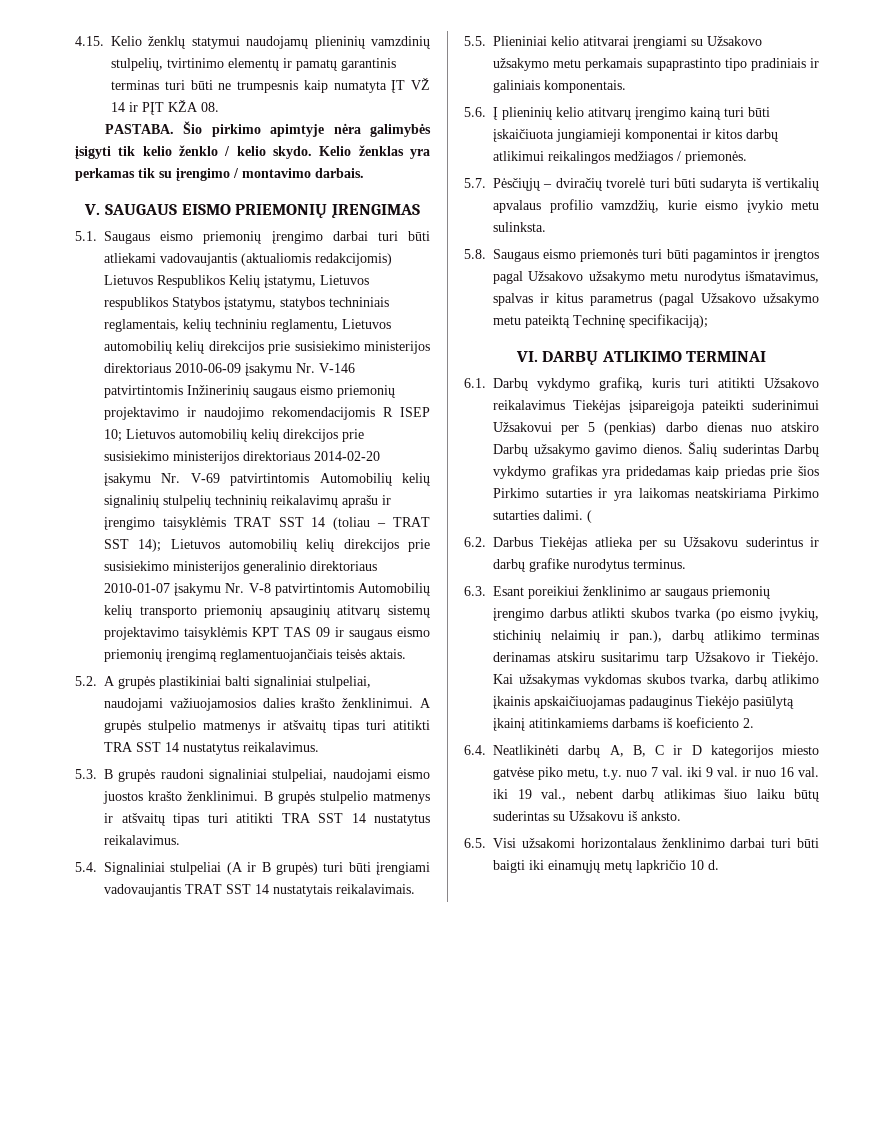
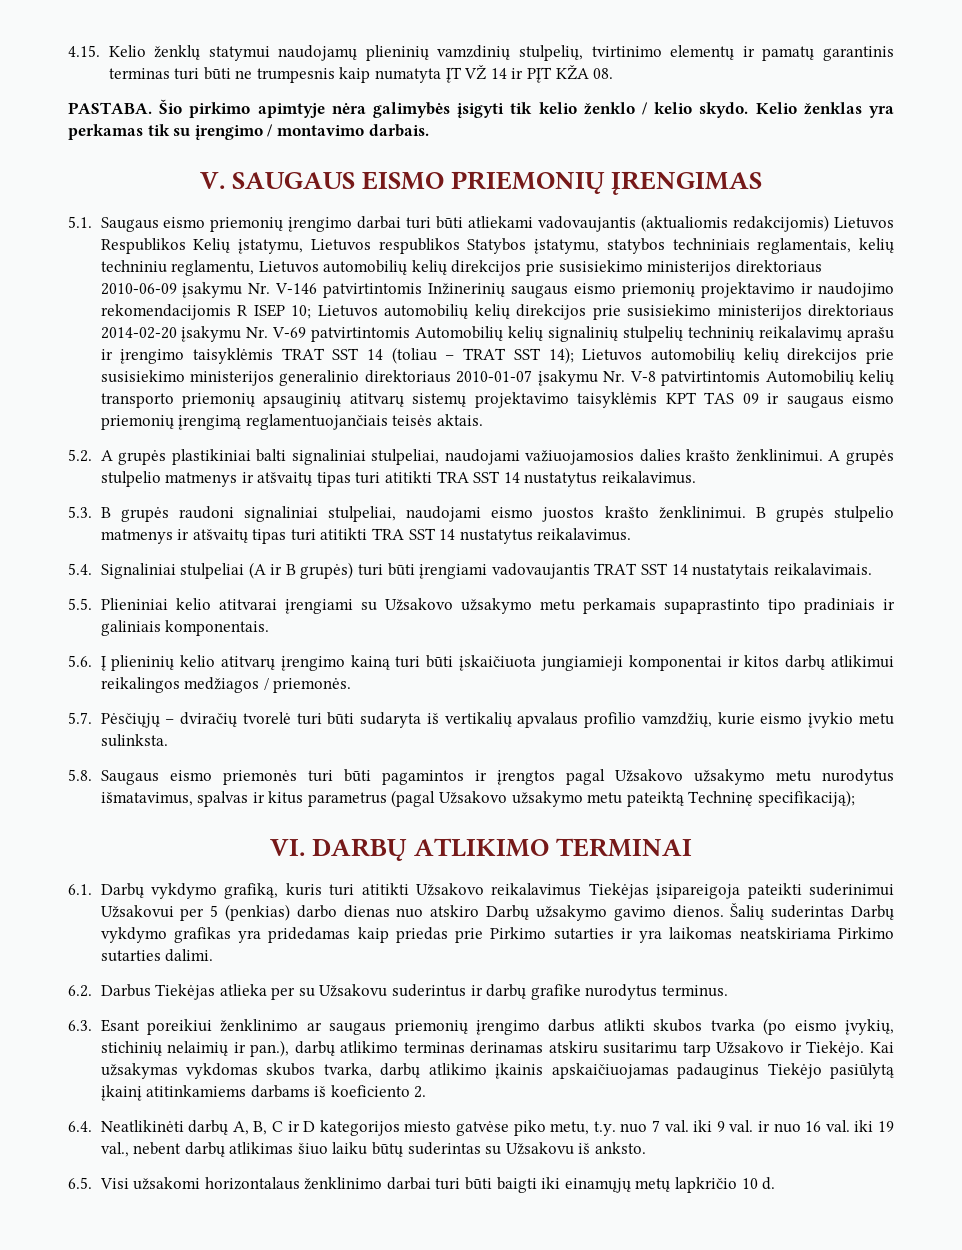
- Šalių suderintas Darbų vykdymo grafikas yra pridedamas kaip priedas prie šios Pirkimo sutarties ir yra laikomas neatskiriama Pirkimo sutarties dalimi. (
+ Šalių suderintas Darbų vykdymo grafikas yra pridedamas kaip priedas prie Pirkimo sutarties ir yra laikomas neatskiriama Pirkimo sutarties dalimi.

